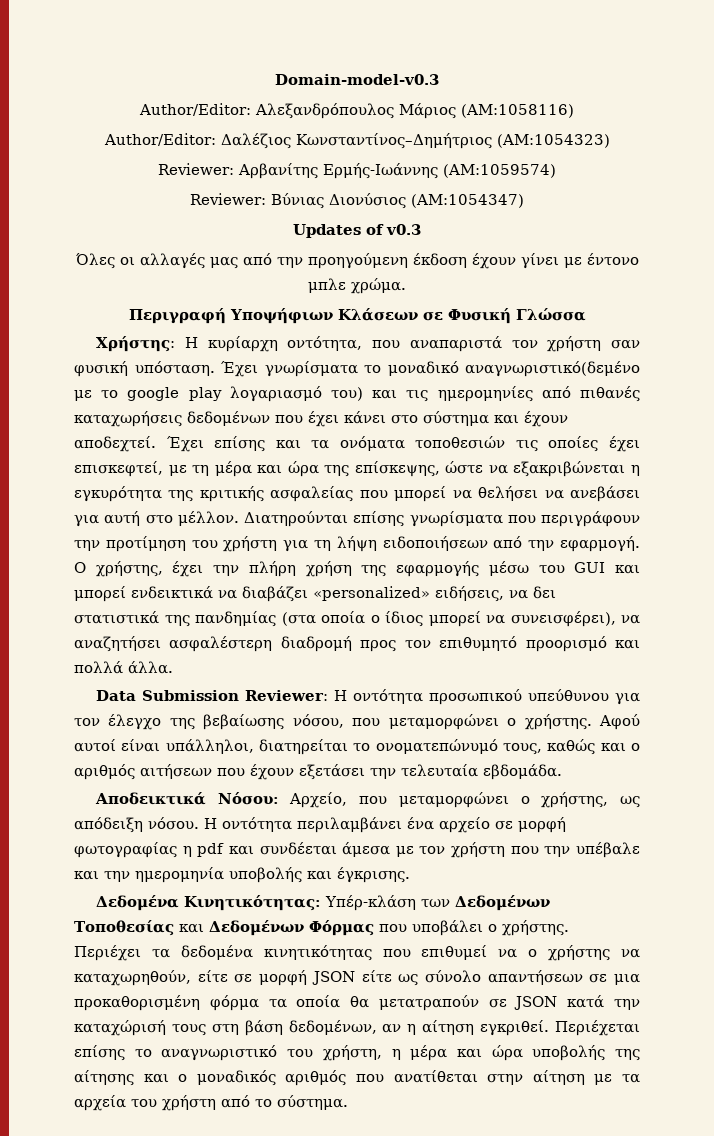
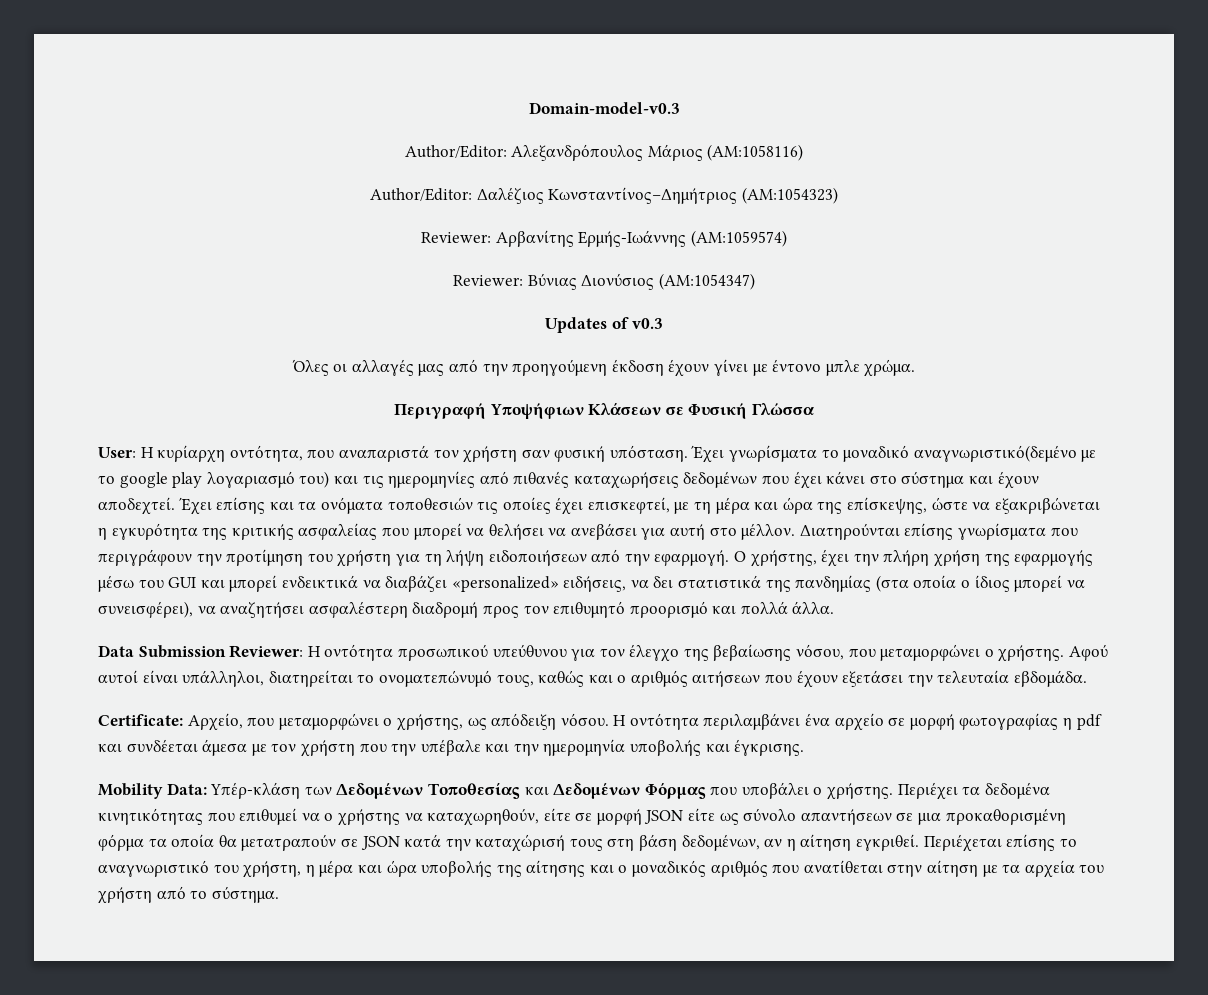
- Χρήστης: Η κυρίαρχη οντότητα, που αναπαριστά τον χρήστη σαν φυσική υπόσταση.
+ User: Η κυρίαρχη οντότητα, που αναπαριστά τον χρήστη σαν φυσική υπόσταση.
- Αποδεικτικά Νόσου: Αρχείο, που μεταμορφώνει ο χρήστης, ως απόδειξη νόσου.
+ Certificate: Αρχείο, που μεταμορφώνει ο χρήστης, ως απόδειξη νόσου.
- Δεδομένα Κινητικότητας: Υπέρ-κλάση των Δεδομένων Τοποθεσίας και Δεδομένων Φόρμας που υποβάλει ο χρήστης.
+ Mobility Data: Υπέρ-κλάση των Δεδομένων Τοποθεσίας και Δεδομένων Φόρμας που υποβάλει ο χρήστης.

